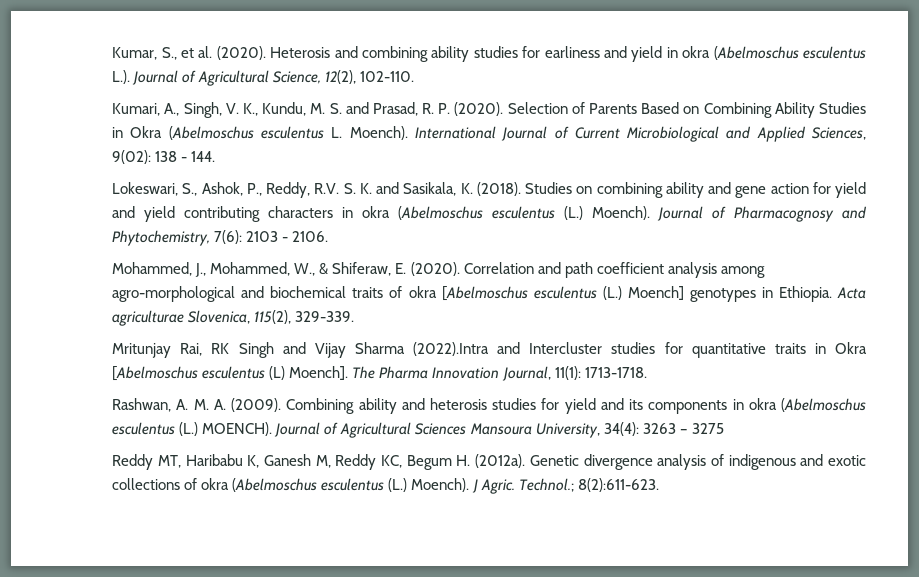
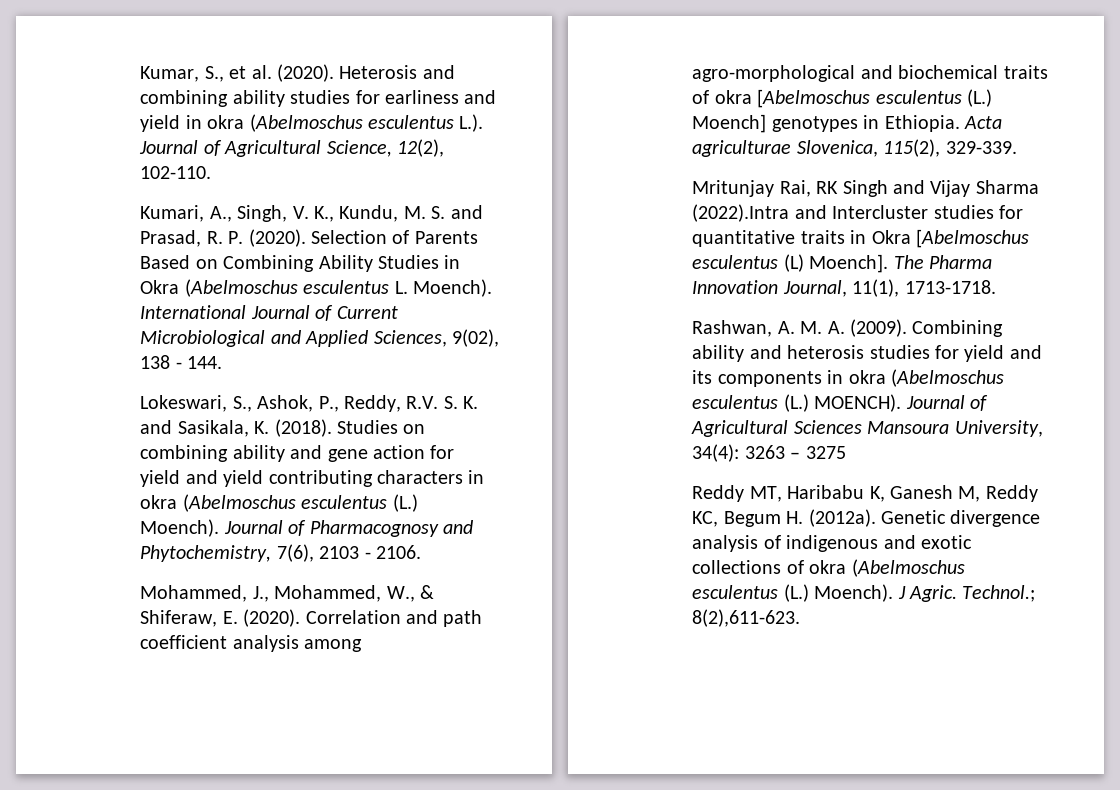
- International Journal of Current Microbiological and Applied Sciences, 9(02): 138 - 144.
+ International Journal of Current Microbiological and Applied Sciences, 9(02), 138 - 144.
- Journal of Pharmacognosy and Phytochemistry, 7(6): 2103 - 2106.
+ Journal of Pharmacognosy and Phytochemistry, 7(6), 2103 - 2106.
- The Pharma Innovation Journal, 11(1): 1713-1718.
+ The Pharma Innovation Journal, 11(1), 1713-1718.
- Technol.; 8(2):611-623.
+ Technol.; 8(2),611-623.

